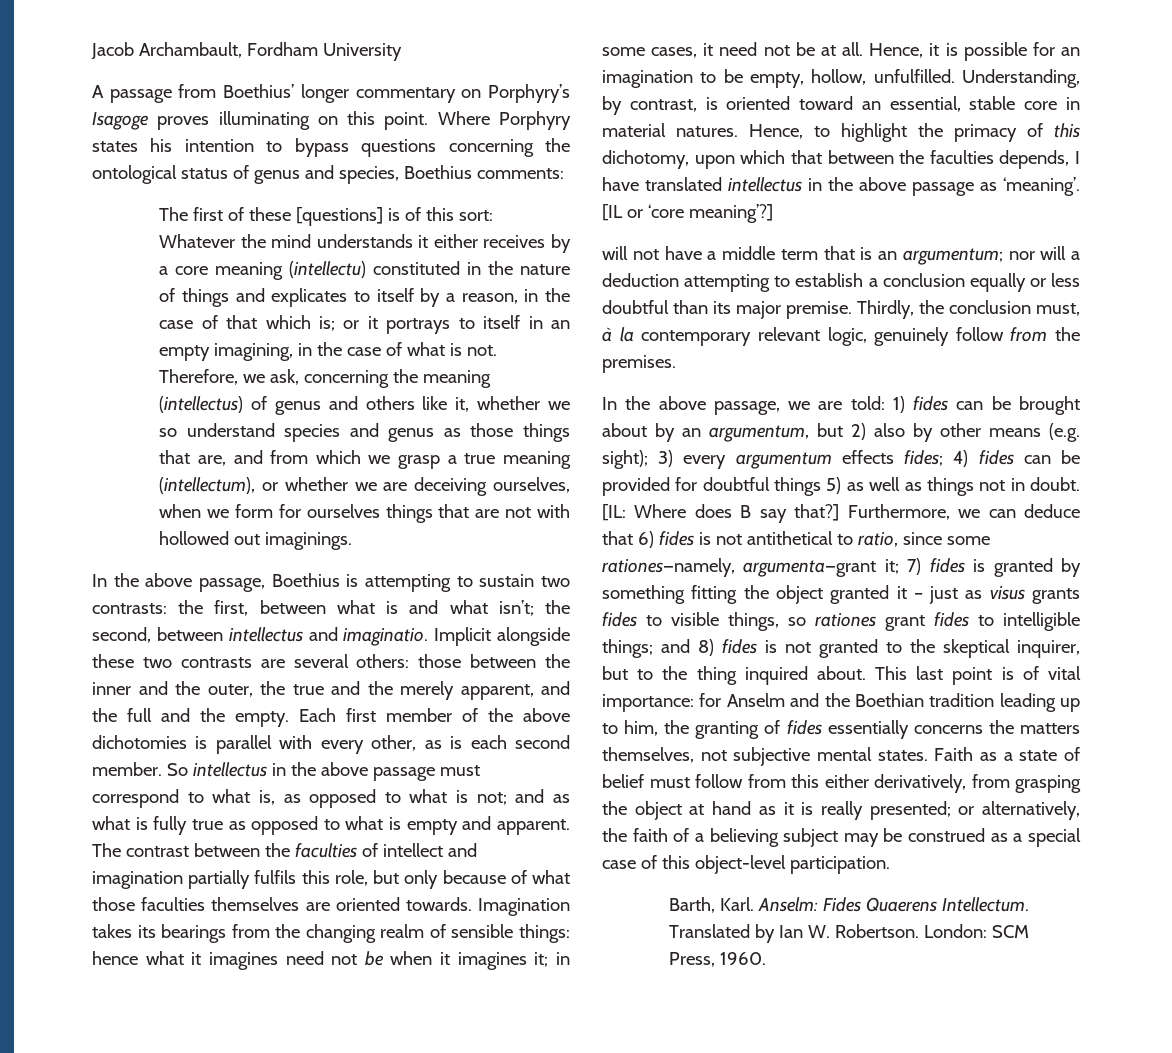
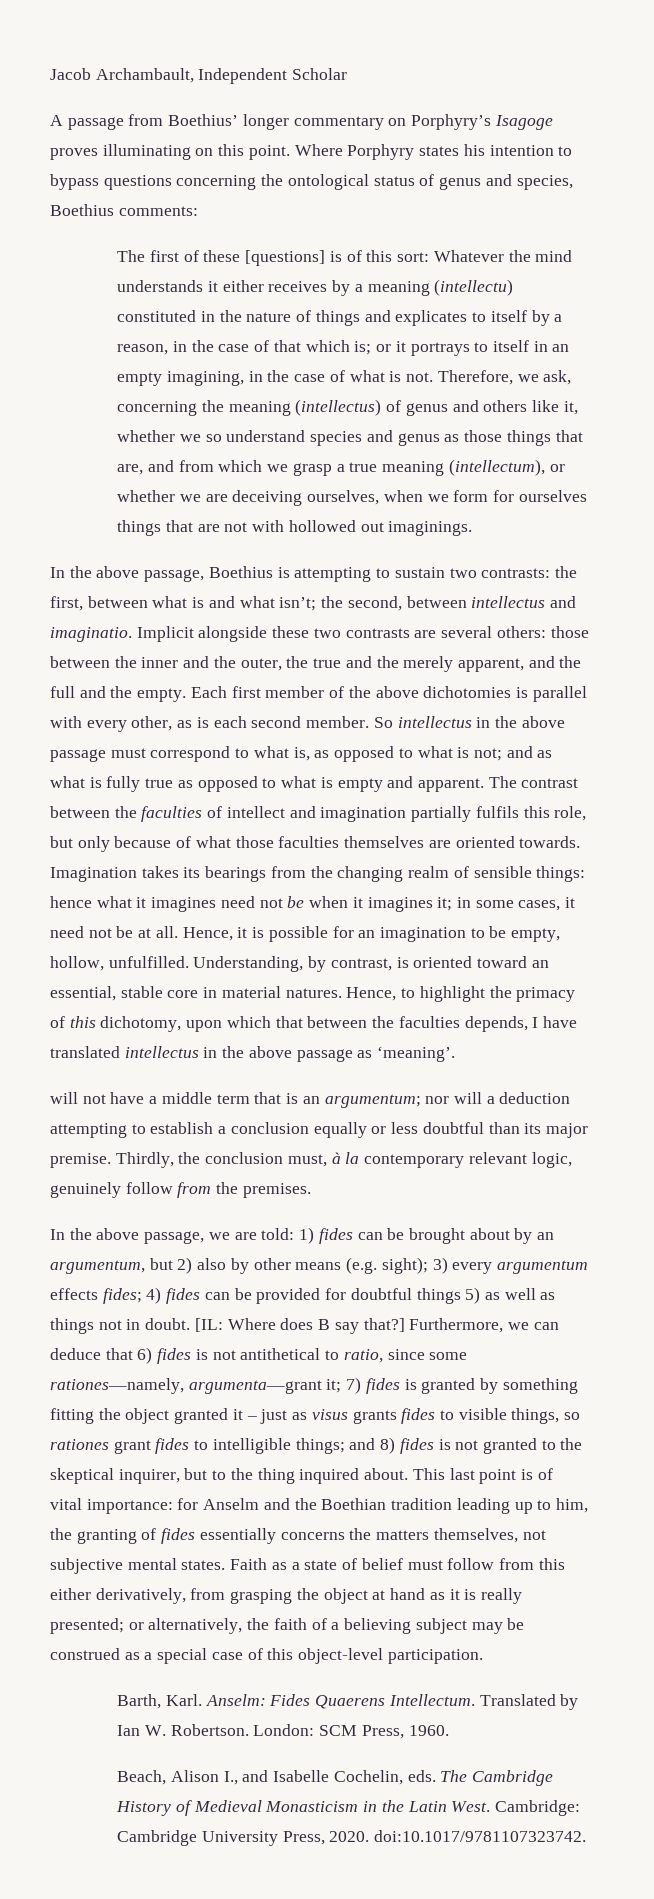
- Jacob Archambault, Fordham University
+ Jacob Archambault, Independent Scholar
- The first of these [questions] is of this sort: Whatever the mind understands it either receives by a core meaning (intellectu) constituted in the nature of things and explicates to itself by a reason, in the case of that which is; or it portrays to itself in an empty imagining, in the case of what is not.
+ The first of these [questions] is of this sort: Whatever the mind understands it either receives by a meaning (intellectu) constituted in the nature of things and explicates to itself by a reason, in the case of that which is; or it portrays to itself in an empty imagining, in the case of what is not.
- [IL or ‘core meaning’?]
+ Beach, Alison I., and Isabelle Cochelin, eds. The Cambridge History of Medieval Monasticism in the Latin West. Cambridge: Cambridge University Press, 2020. doi:10.1017/9781107323742.

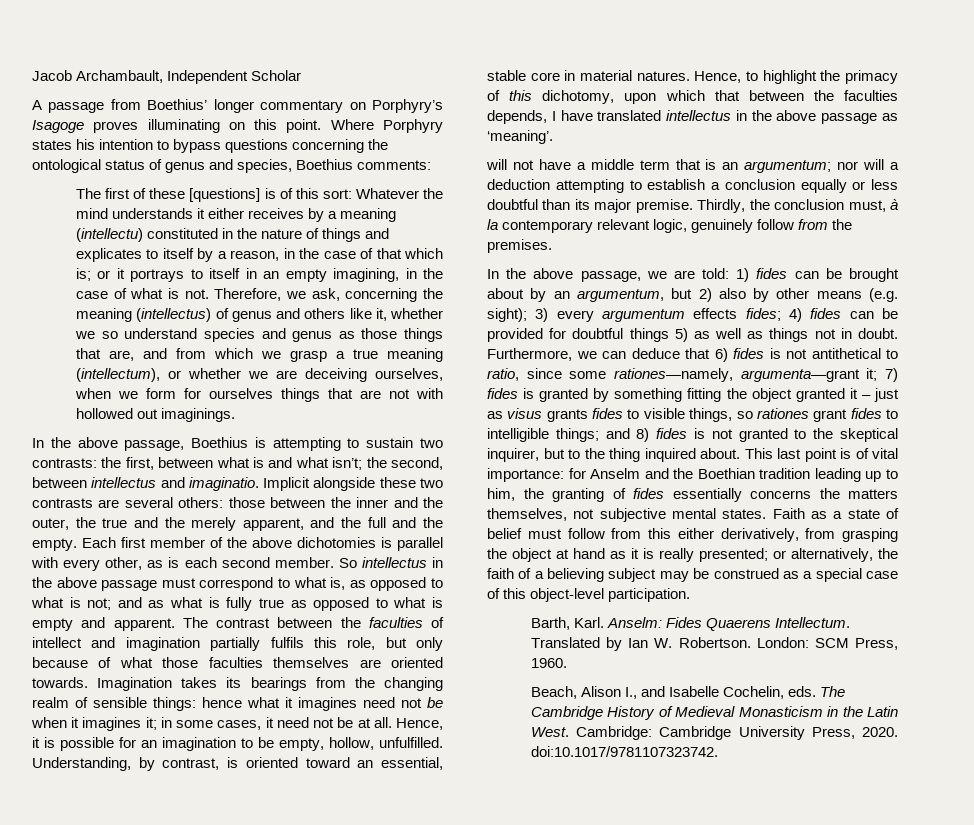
- [IL: Where does B say that?]

